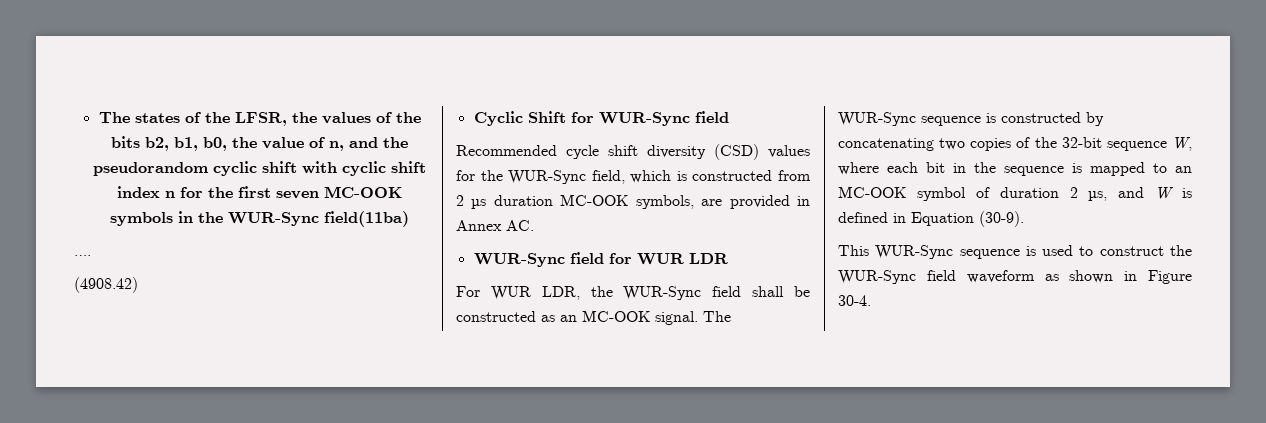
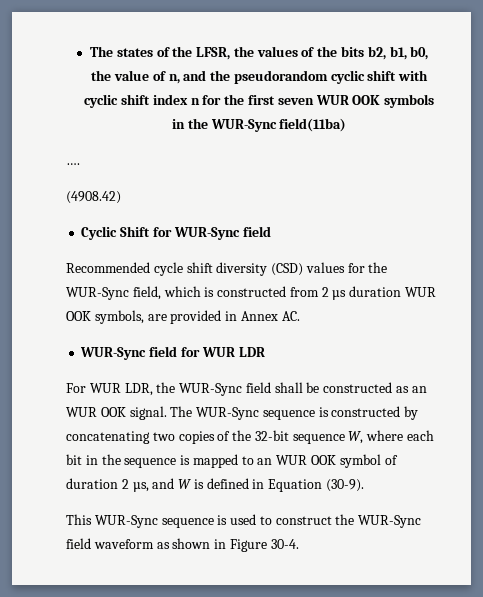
- The states of the LFSR, the values of the bits b2, b1, b0, the value of n, and the pseudorandom cyclic shift with cyclic shift index n for the first seven MC-OOK symbols in the WUR-Sync field(11ba)
+ The states of the LFSR, the values of the bits b2, b1, b0, the value of n, and the pseudorandom cyclic shift with cyclic shift index n for the first seven WUR OOK symbols in the WUR-Sync field(11ba)
- Recommended cycle shift diversity (CSD) values for the WUR-Sync field, which is constructed from 2 µs duration MC-OOK symbols, are provided in Annex AC.
+ Recommended cycle shift diversity (CSD) values for the WUR-Sync field, which is constructed from 2 µs duration WUR OOK symbols, are provided in Annex AC.
- For WUR LDR, the WUR-Sync field shall be constructed as an MC-OOK signal.
+ For WUR LDR, the WUR-Sync field shall be constructed as an WUR OOK signal.
- The WUR-Sync sequence is constructed by concatenating two copies of the 32-bit sequence W, where each bit in the sequence is mapped to an MC-OOK symbol of duration 2 µs, and W is defined in Equation (30-9).
+ The WUR-Sync sequence is constructed by concatenating two copies of the 32-bit sequence W, where each bit in the sequence is mapped to an WUR OOK symbol of duration 2 µs, and W is defined in Equation (30-9).

